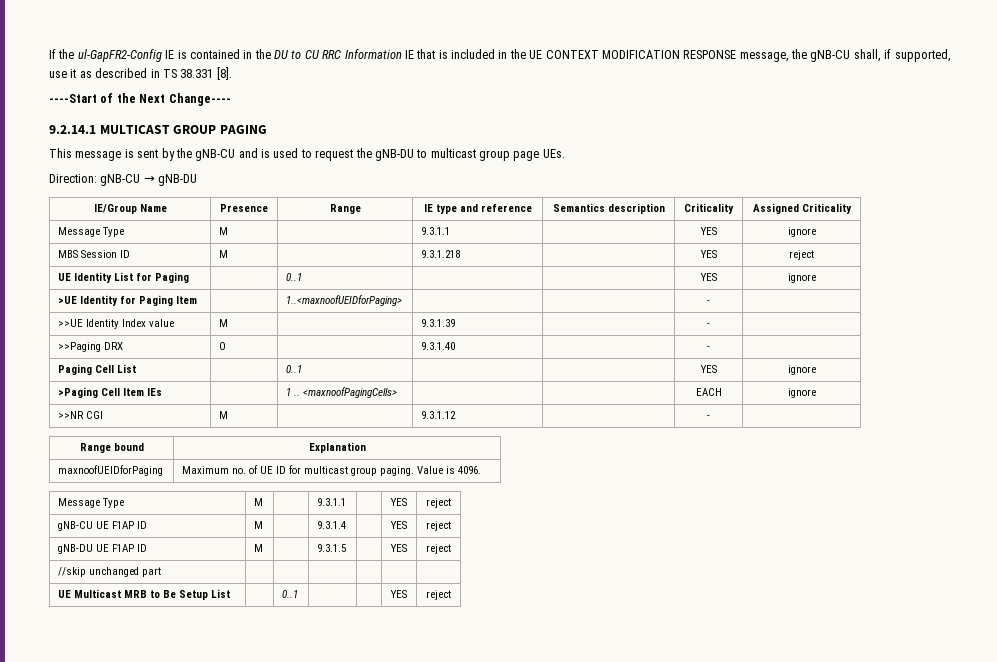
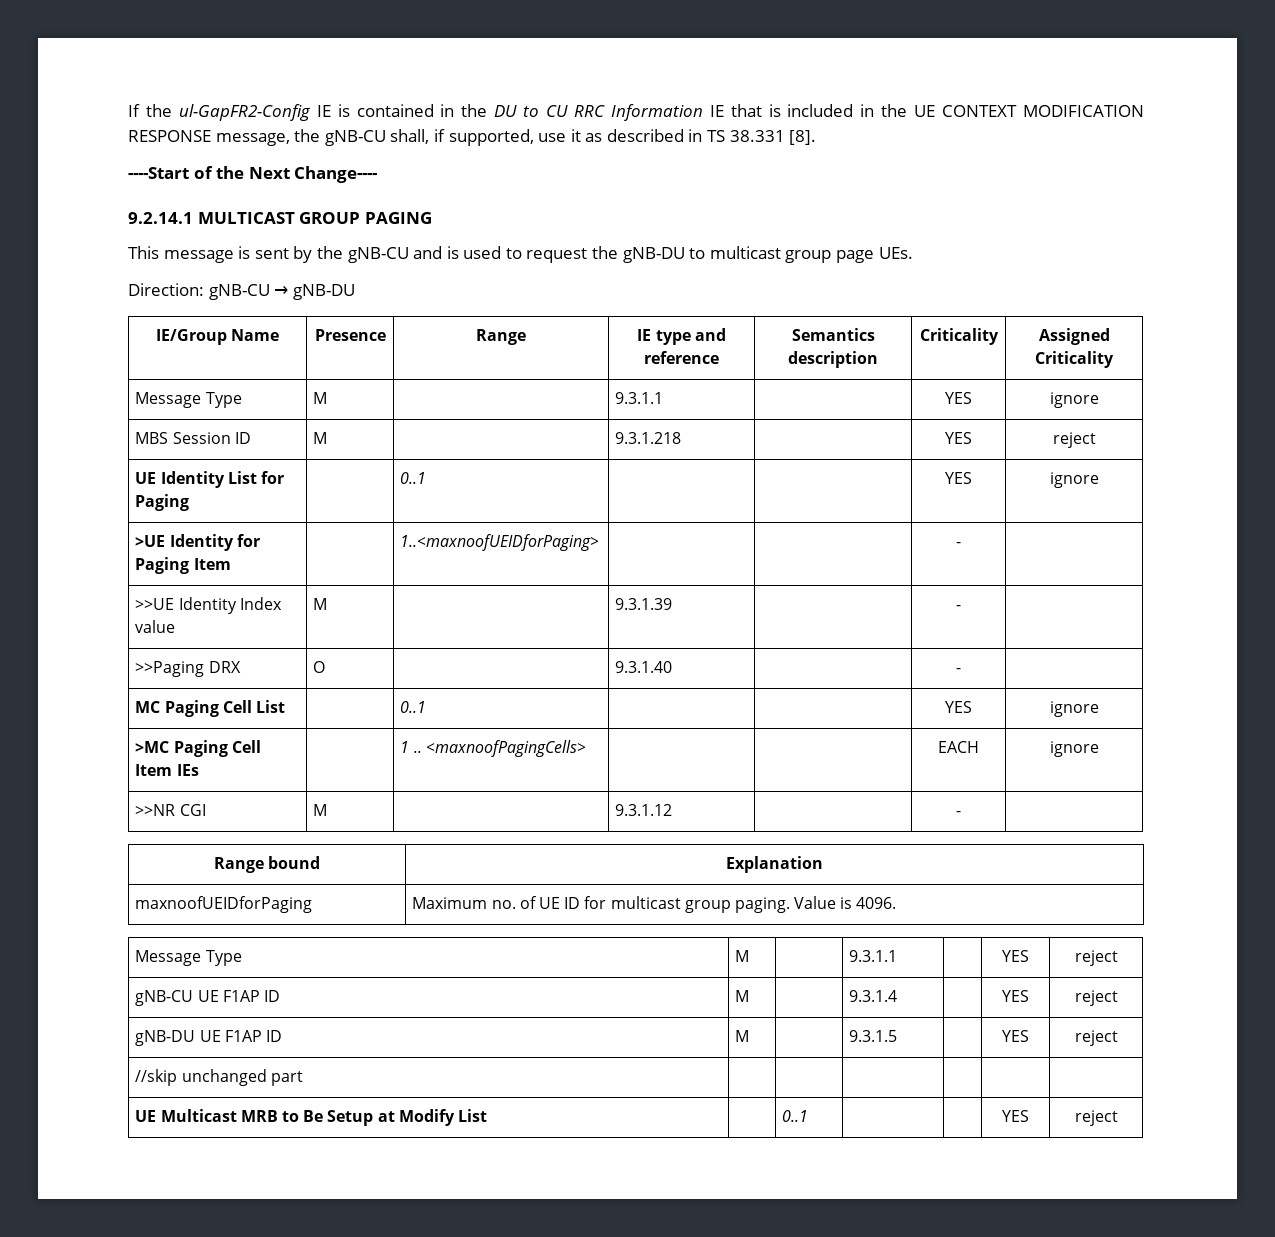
- Paging Cell List | | 0..1 | | | YES | ignore
+ MC Paging Cell List | | 0..1 | | | YES | ignore
- >Paging Cell Item IEs | | 1 .. <maxnoofPagingCells> | | | EACH | ignore
+ >MC Paging Cell Item IEs | | 1 .. <maxnoofPagingCells> | | | EACH | ignore
- UE Multicast MRB to Be Setup List | | 0..1 | | | YES | reject
+ UE Multicast MRB to Be Setup at Modify List | | 0..1 | | | YES | reject

